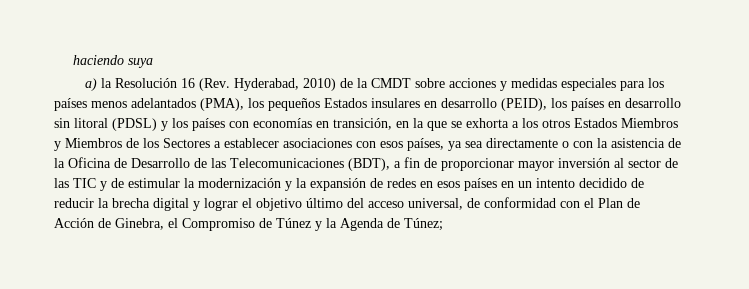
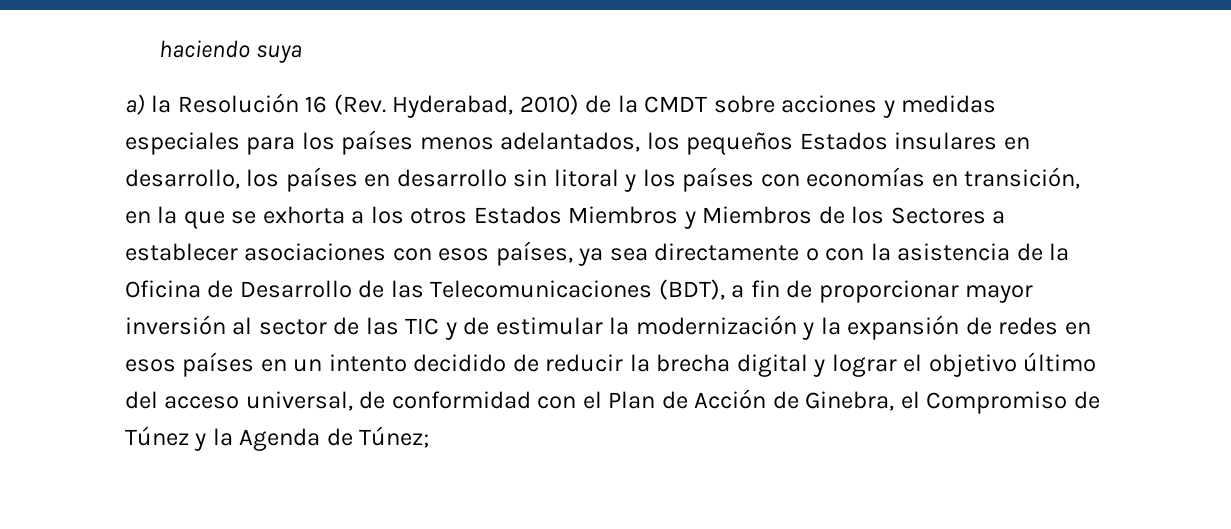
- a) la Resolución 16 (Rev. Hyderabad, 2010) de la CMDT sobre acciones y medidas especiales para los países menos adelantados (PMA), los pequeños Estados insulares en desarrollo (PEID), los países en desarrollo sin litoral (PDSL) y los países con economías en transición, en la que se exhorta a los otros Estados Miembros y Miembros de los Sectores a establecer asociaciones con esos países, ya sea directamente o con la asistencia de la Oficina de Desarrollo de las Telecomunicaciones (BDT), a fin de proporcionar mayor inversión al sector de las TIC y de estimular la modernización y la expansión de redes en esos países en un intento decidido de reducir la brecha digital y lograr el objetivo último del acceso universal, de conformidad con el Plan de Acción de Ginebra, el Compromiso de Túnez y la Agenda de Túnez;
+ a) la Resolución 16 (Rev. Hyderabad, 2010) de la CMDT sobre acciones y medidas especiales para los países menos adelantados, los pequeños Estados insulares en desarrollo, los países en desarrollo sin litoral y los países con economías en transición, en la que se exhorta a los otros Estados Miembros y Miembros de los Sectores a establecer asociaciones con esos países, ya sea directamente o con la asistencia de la Oficina de Desarrollo de las Telecomunicaciones (BDT), a fin de proporcionar mayor inversión al sector de las TIC y de estimular la modernización y la expansión de redes en esos países en un intento decidido de reducir la brecha digital y lograr el objetivo último del acceso universal, de conformidad con el Plan de Acción de Ginebra, el Compromiso de Túnez y la Agenda de Túnez;

